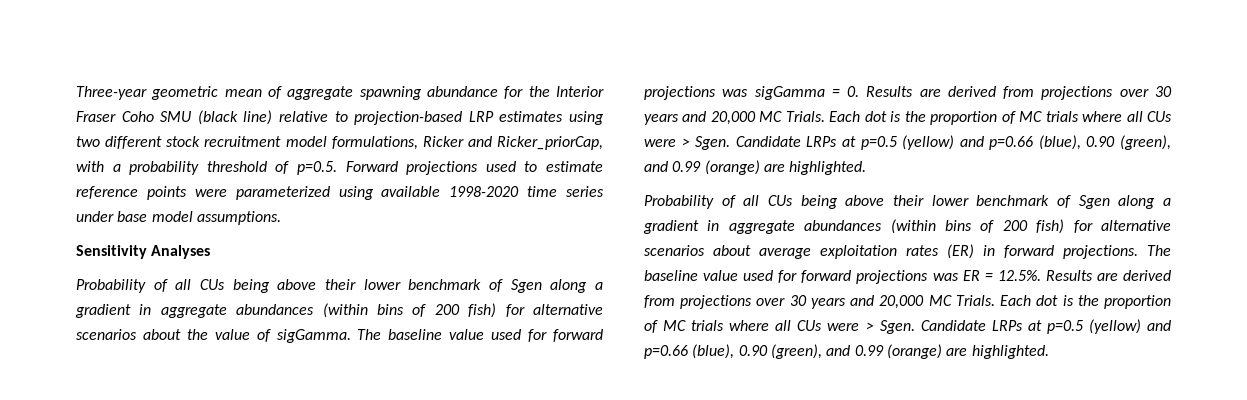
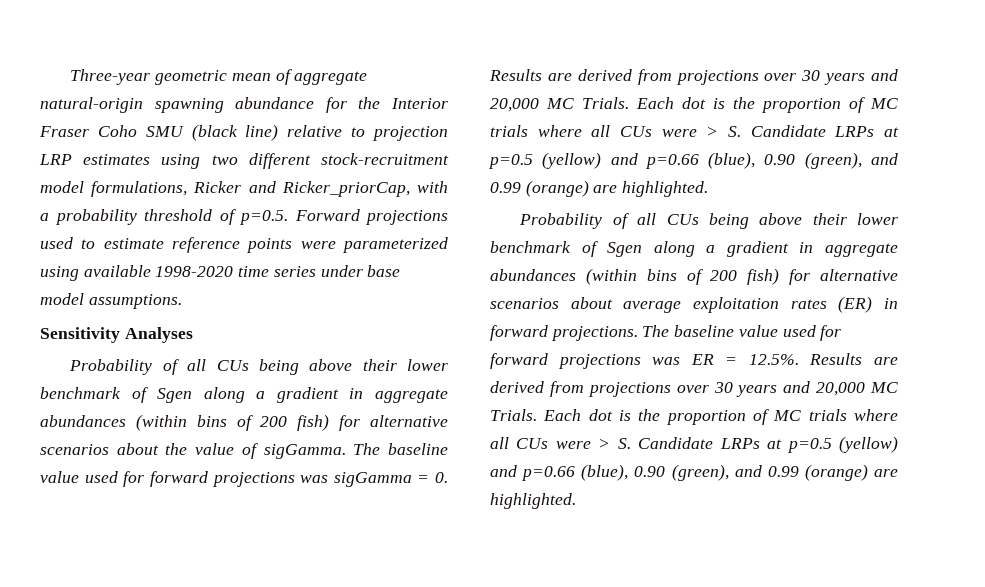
- Three-year geometric mean of aggregate spawning abundance for the Interior Fraser Coho SMU (black line) relative to projection-based LRP estimates using two different stock recruitment model formulations, Ricker and Ricker_priorCap, with a probability threshold of p=0.5. Forward projections used to estimate reference points were parameterized using available 1998-2020 time series under base model assumptions.
+ Three-year geometric mean of aggregate natural-origin spawning abundance for the Interior Fraser Coho SMU (black line) relative to projection LRP estimates using two different stock-recruitment model formulations, Ricker and Ricker_priorCap, with a probability threshold of p=0.5. Forward projections used to estimate reference points were parameterized using available 1998-2020 time series under base model assumptions.
- The baseline value used for forward projections was sigGamma = 0. Results are derived from projections over 30 years and 20,000 MC Trials. Each dot is the proportion of MC trials where all CUs were > Sgen. Candidate LRPs at p=0.5 (yellow) and p=0.66 (blue), 0.90 (green), and 0.99 (orange) are highlighted.
+ The baseline value used for forward projections was sigGamma = 0. Results are derived from projections over 30 years and 20,000 MC Trials. Each dot is the proportion of MC trials where all CUs were > S. Candidate LRPs at p=0.5 (yellow) and p=0.66 (blue), 0.90 (green), and 0.99 (orange) are highlighted.
- The baseline value used for forward projections was ER = 12.5%. Results are derived from projections over 30 years and 20,000 MC Trials. Each dot is the proportion of MC trials where all CUs were > Sgen. Candidate LRPs at p=0.5 (yellow) and p=0.66 (blue), 0.90 (green), and 0.99 (orange) are highlighted.
+ The baseline value used for forward projections was ER = 12.5%. Results are derived from projections over 30 years and 20,000 MC Trials. Each dot is the proportion of MC trials where all CUs were > S. Candidate LRPs at p=0.5 (yellow) and p=0.66 (blue), 0.90 (green), and 0.99 (orange) are highlighted.

